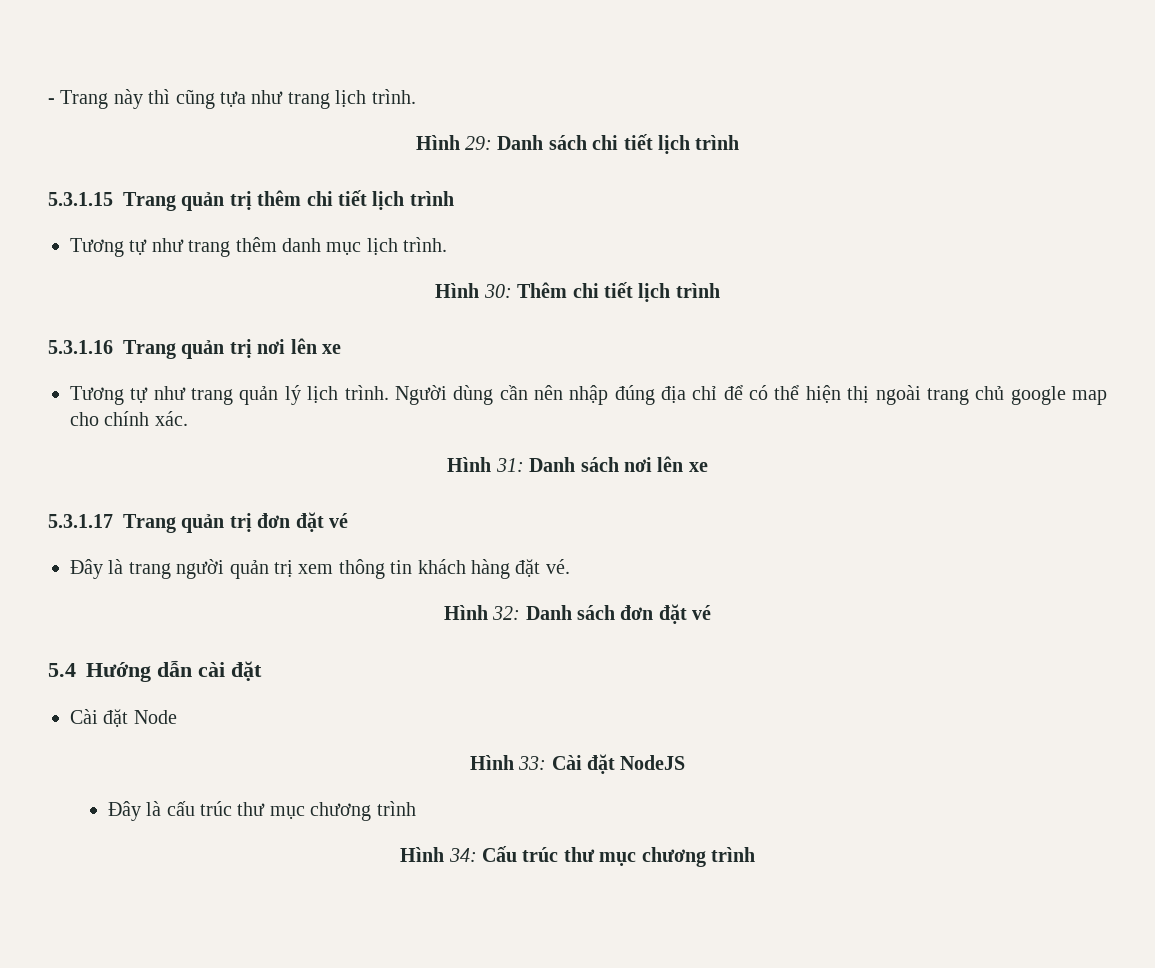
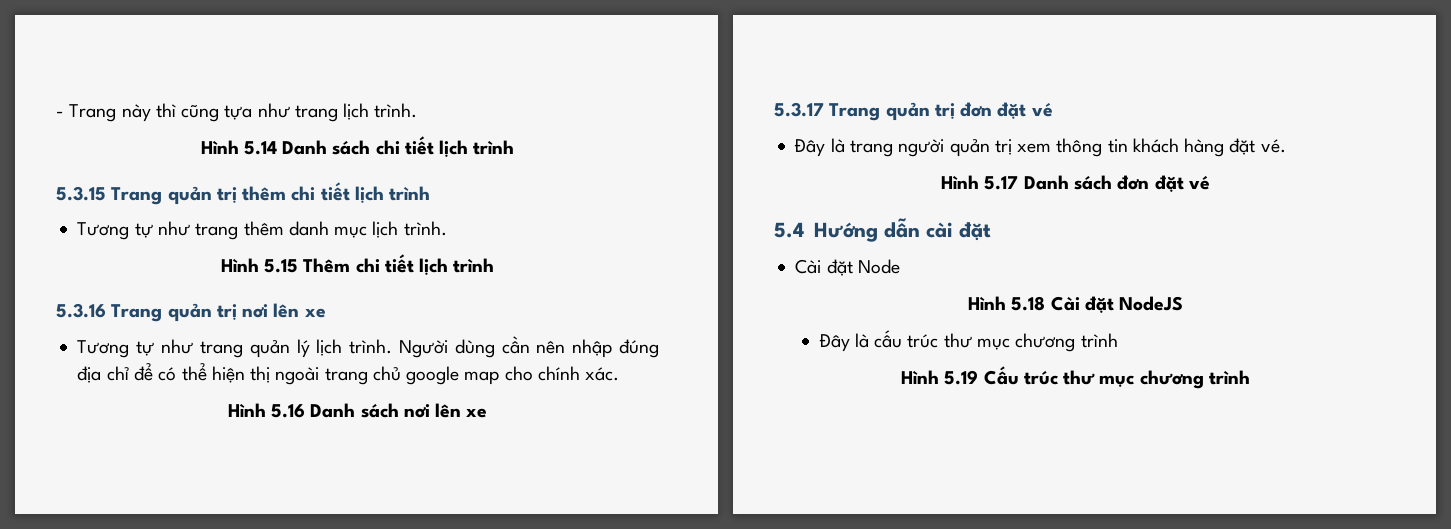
- Hình 29: Danh sách chi tiết lịch trình
+ Hình 5.14 Danh sách chi tiết lịch trình
- 5.3.1.15 Trang quản trị thêm chi tiết lịch trình
+ 5.3.15 Trang quản trị thêm chi tiết lịch trình
- Hình 30: Thêm chi tiết lịch trình
+ Hình 5.15 Thêm chi tiết lịch trình
- 5.3.1.16 Trang quản trị nơi lên xe
+ 5.3.16 Trang quản trị nơi lên xe
- Hình 31: Danh sách nơi lên xe
+ Hình 5.16 Danh sách nơi lên xe
- 5.3.1.17 Trang quản trị đơn đặt vé
+ 5.3.17 Trang quản trị đơn đặt vé
- Hình 32: Danh sách đơn đặt vé
+ Hình 5.17 Danh sách đơn đặt vé
- Hình 33: Cài đặt NodeJS
+ Hình 5.18 Cài đặt NodeJS
- Hình 34: Cấu trúc thư mục chương trình
+ Hình 5.19 Cấu trúc thư mục chương trình

